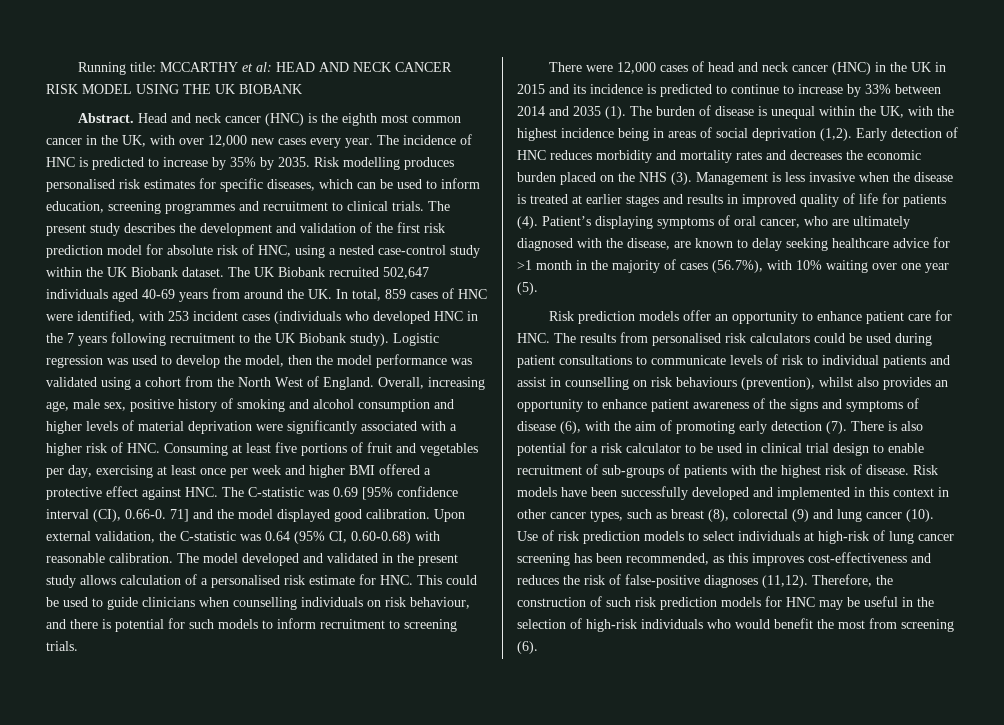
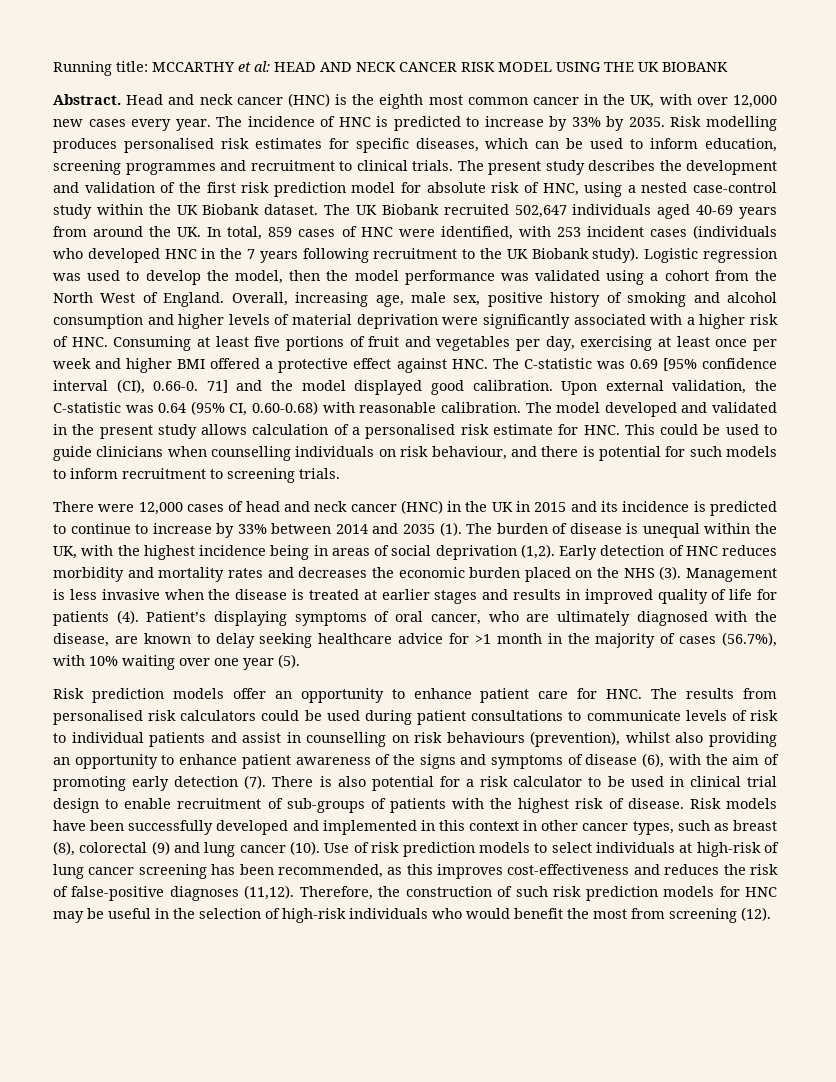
- The incidence of HNC is predicted to increase by 35% by 2035.
+ The incidence of HNC is predicted to increase by 33% by 2035.
- Risk prediction models offer an opportunity to enhance patient care for HNC. The results from personalised risk calculators could be used during patient consultations to communicate levels of risk to individual patients and assist in counselling on risk behaviours (prevention), whilst also provides an opportunity to enhance patient awareness of the signs and symptoms of disease (6), with the aim of promoting early detection (7).
+ Risk prediction models offer an opportunity to enhance patient care for HNC. The results from personalised risk calculators could be used during patient consultations to communicate levels of risk to individual patients and assist in counselling on risk behaviours (prevention), whilst also providing an opportunity to enhance patient awareness of the signs and symptoms of disease (6), with the aim of promoting early detection (7).
- Therefore, the construction of such risk prediction models for HNC may be useful in the selection of high-risk individuals who would benefit the most from screening (6).
+ Therefore, the construction of such risk prediction models for HNC may be useful in the selection of high-risk individuals who would benefit the most from screening (12).

